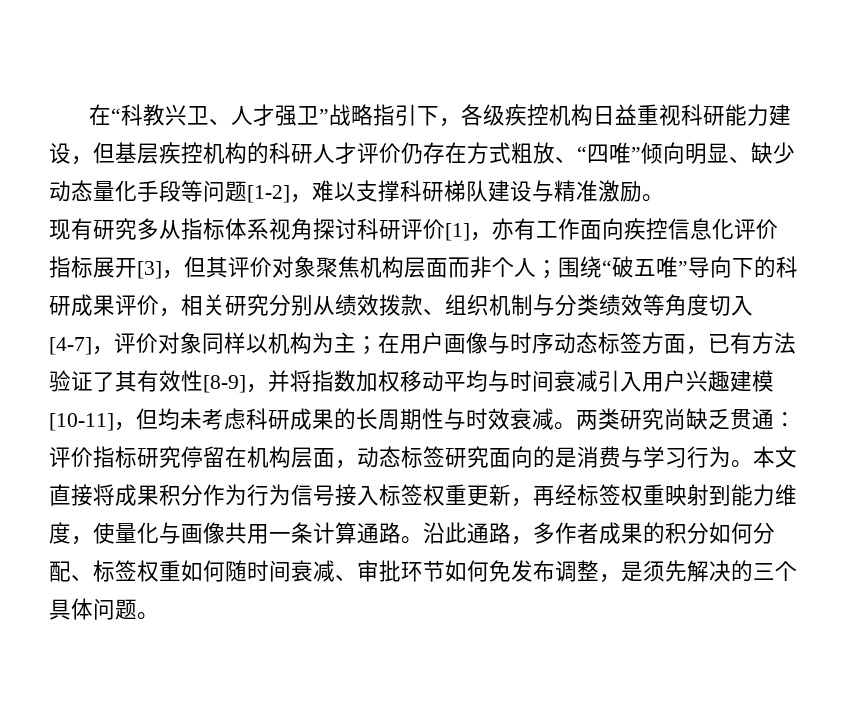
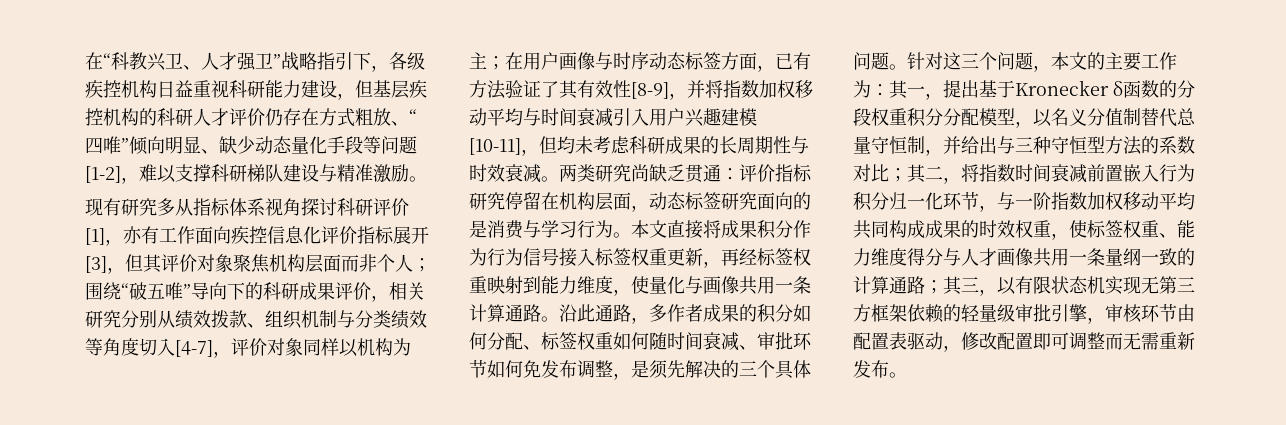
+ 针对这三个问题，本文的主要工作为：其一，提出基于Kronecker δ函数的分段权重积分分配模型，以名义分值制替代总量守恒制，并给出与三种守恒型方法的系数对比；其二，将指数时间衰减前置嵌入行为积分归一化环节，与一阶指数加权移动平均共同构成成果的时效权重，使标签权重、能力维度得分与人才画像共用一条量纲一致的计算通路；其三，以有限状态机实现无第三方框架依赖的轻量级审批引擎，审核环节由配置表驱动，修改配置即可调整而无需重新发布。

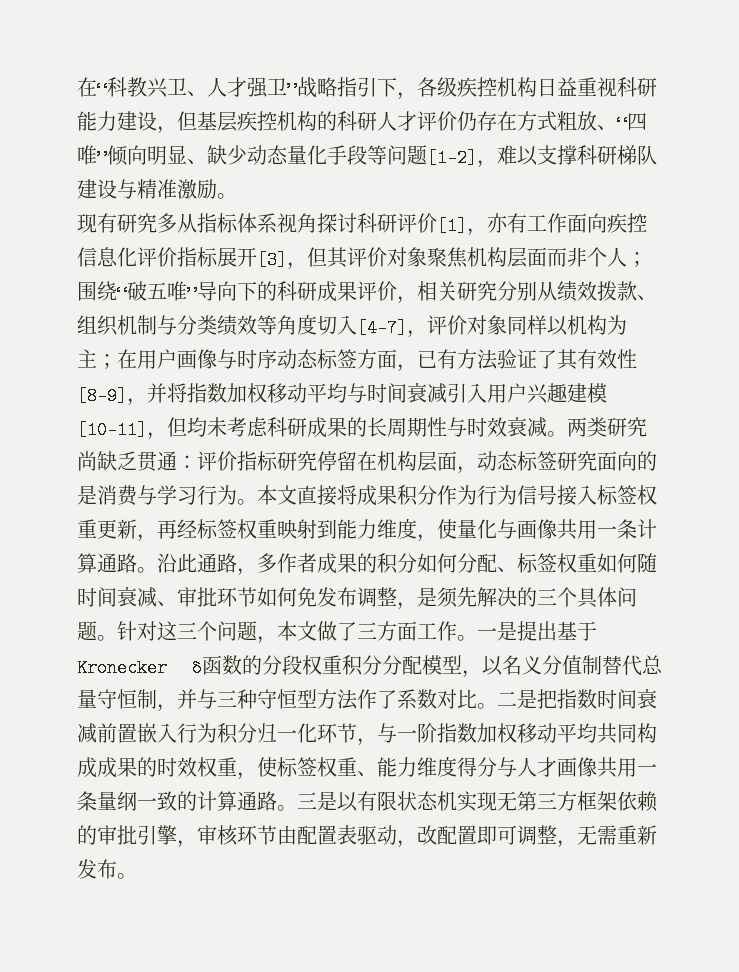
- 针对这三个问题，本文的主要工作为：其一，提出基于Kronecker δ函数的分段权重积分分配模型，以名义分值制替代总量守恒制，并给出与三种守恒型方法的系数对比；其二，将指数时间衰减前置嵌入行为积分归一化环节，与一阶指数加权移动平均共同构成成果的时效权重，使标签权重、能力维度得分与人才画像共用一条量纲一致的计算通路；其三，以有限状态机实现无第三方框架依赖的轻量级审批引擎，审核环节由配置表驱动，修改配置即可调整而无需重新发布。
+ 针对这三个问题，本文做了三方面工作。一是提出基于Kronecker δ函数的分段权重积分分配模型，以名义分值制替代总量守恒制，并与三种守恒型方法作了系数对比。二是把指数时间衰减前置嵌入行为积分归一化环节，与一阶指数加权移动平均共同构成成果的时效权重，使标签权重、能力维度得分与人才画像共用一条量纲一致的计算通路。三是以有限状态机实现无第三方框架依赖的审批引擎，审核环节由配置表驱动，改配置即可调整，无需重新发布。

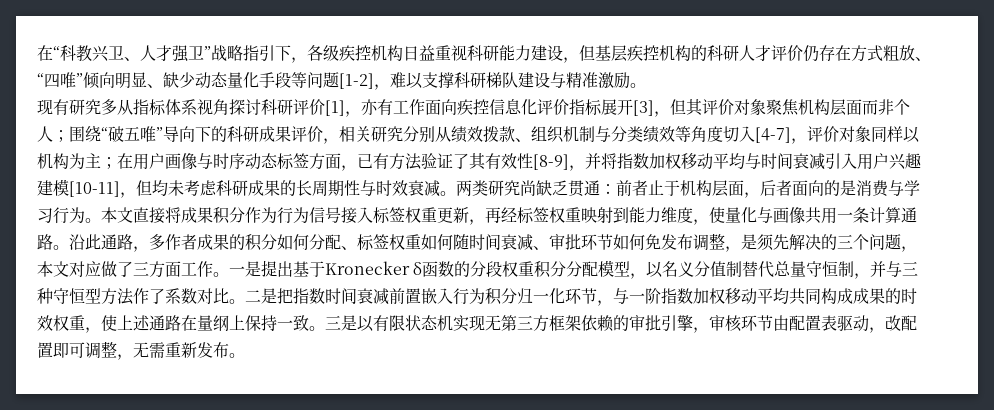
- 两类研究尚缺乏贯通：评价指标研究停留在机构层面，动态标签研究面向的是消费与学习行为。
+ 两类研究尚缺乏贯通：前者止于机构层面，后者面向的是消费与学习行为。
- 沿此通路，多作者成果的积分如何分配、标签权重如何随时间衰减、审批环节如何免发布调整，是须先解决的三个具体问题。针对这三个问题，本文做了三方面工作。
+ 沿此通路，多作者成果的积分如何分配、标签权重如何随时间衰减、审批环节如何免发布调整，是须先解决的三个问题，本文对应做了三方面工作。
- 二是把指数时间衰减前置嵌入行为积分归一化环节，与一阶指数加权移动平均共同构成成果的时效权重，使标签权重、能力维度得分与人才画像共用一条量纲一致的计算通路。
+ 二是把指数时间衰减前置嵌入行为积分归一化环节，与一阶指数加权移动平均共同构成成果的时效权重，使上述通路在量纲上保持一致。

